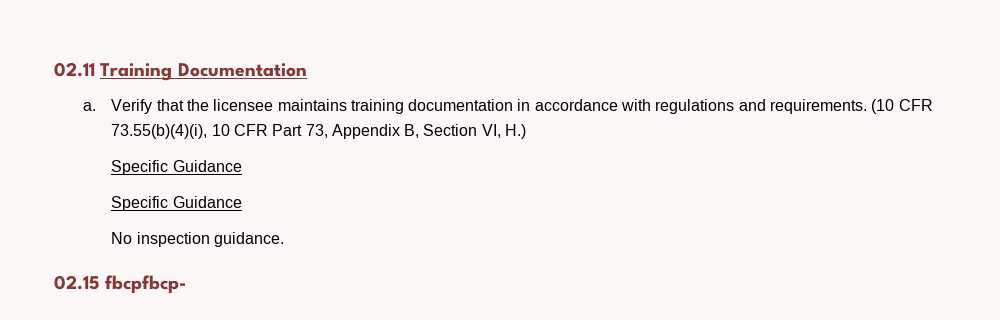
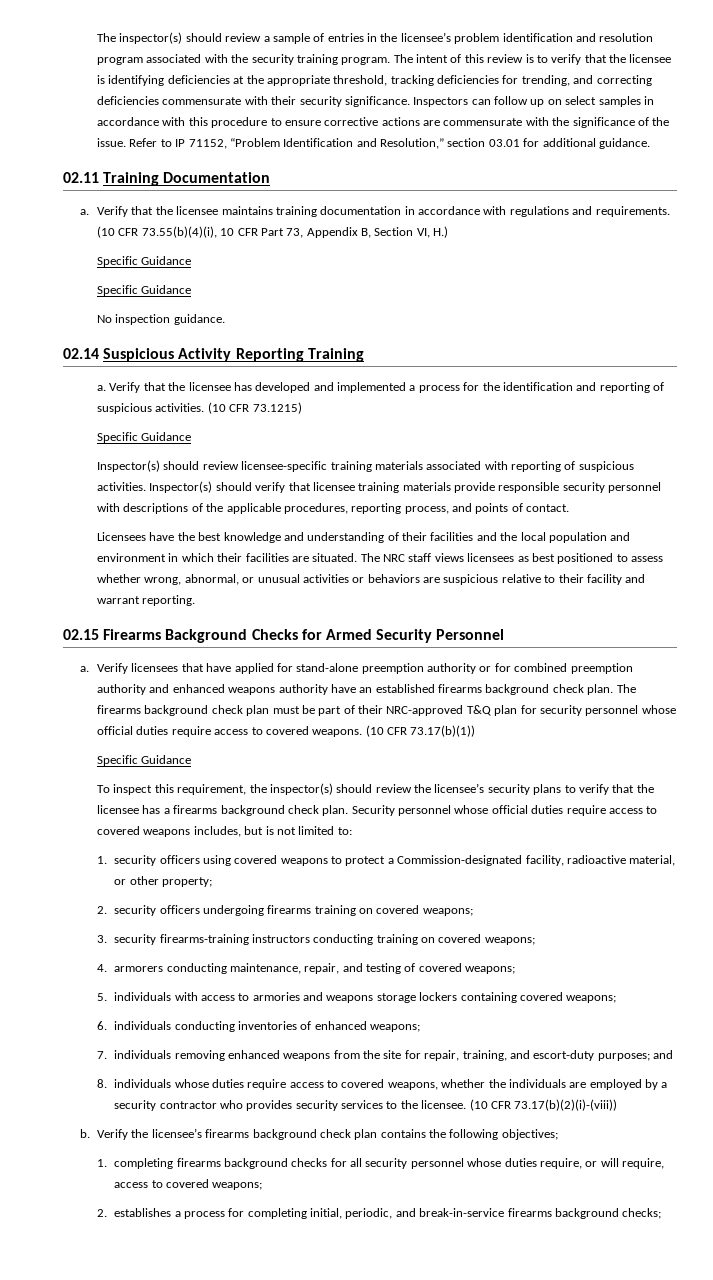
+ The inspector(s) should review a sample of entries in the licensee’s problem identification and resolution program associated with the security training program. The intent of this review is to verify that the licensee is identifying deficiencies at the appropriate threshold, tracking deficiencies for trending, and correcting deficiencies commensurate with their security significance. Inspectors can follow up on select samples in accordance with this procedure to ensure corrective actions are commensurate with the significance of the issue. Refer to IP 71152, “Problem Identification and Resolution,” section 03.01 for additional guidance.
- 02.15 fbcpfbcp-
+ 02.14 Suspicious Activity Reporting Training
+ a. Verify that the licensee has developed and implemented a process for the identification and reporting of suspicious activities. (10 CFR 73.1215)
+ Specific Guidance
+ Inspector(s) should review licensee-specific training materials associated with reporting of suspicious activities. Inspector(s) should verify that licensee training materials provide responsible security personnel with descriptions of the applicable procedures, reporting process, and points of contact.
+ Licensees have the best knowledge and understanding of their facilities and the local population and environment in which their facilities are situated. The NRC staff views licensees as best positioned to assess whether wrong, abnormal, or unusual activities or behaviors are suspicious relative to their facility and warrant reporting.
+ 02.15 Firearms Background Checks for Armed Security Personnel
+ a. Verify licensees that have applied for stand-alone preemption authority or for combined preemption authority and enhanced weapons authority have an established firearms background check plan. The firearms background check plan must be part of their NRC-approved T&Q plan for security personnel whose official duties require access to covered weapons. (10 CFR 73.17(b)(1))
+ Specific Guidance
+ To inspect this requirement, the inspector(s) should review the licensee’s security plans to verify that the licensee has a firearms background check plan. Security personnel whose official duties require access to covered weapons includes, but is not limited to:
+ 1. security officers using covered weapons to protect a Commission-designated facility, radioactive material, or other property;
+ 2. security officers undergoing firearms training on covered weapons;
+ 3. security firearms-training instructors conducting training on covered weapons;
+ 4. armorers conducting maintenance, repair, and testing of covered weapons;
+ 5. individuals with access to armories and weapons storage lockers containing covered weapons;
+ 6. individuals conducting inventories of enhanced weapons;
+ 7. individuals removing enhanced weapons from the site for repair, training, and escort-duty purposes; and
+ 8. individuals whose duties require access to covered weapons, whether the individuals are employed by a security contractor who provides security services to the licensee. (10 CFR 73.17(b)(2)(i)-(viii))
+ b. Verify the licensee’s firearms background check plan contains the following objectives;
+ 1. completing firearms background checks for all security personnel whose duties require, or will require, access to covered weapons;
+ 2. establishes a process for completing initial, periodic, and break-in-service firearms background checks;

